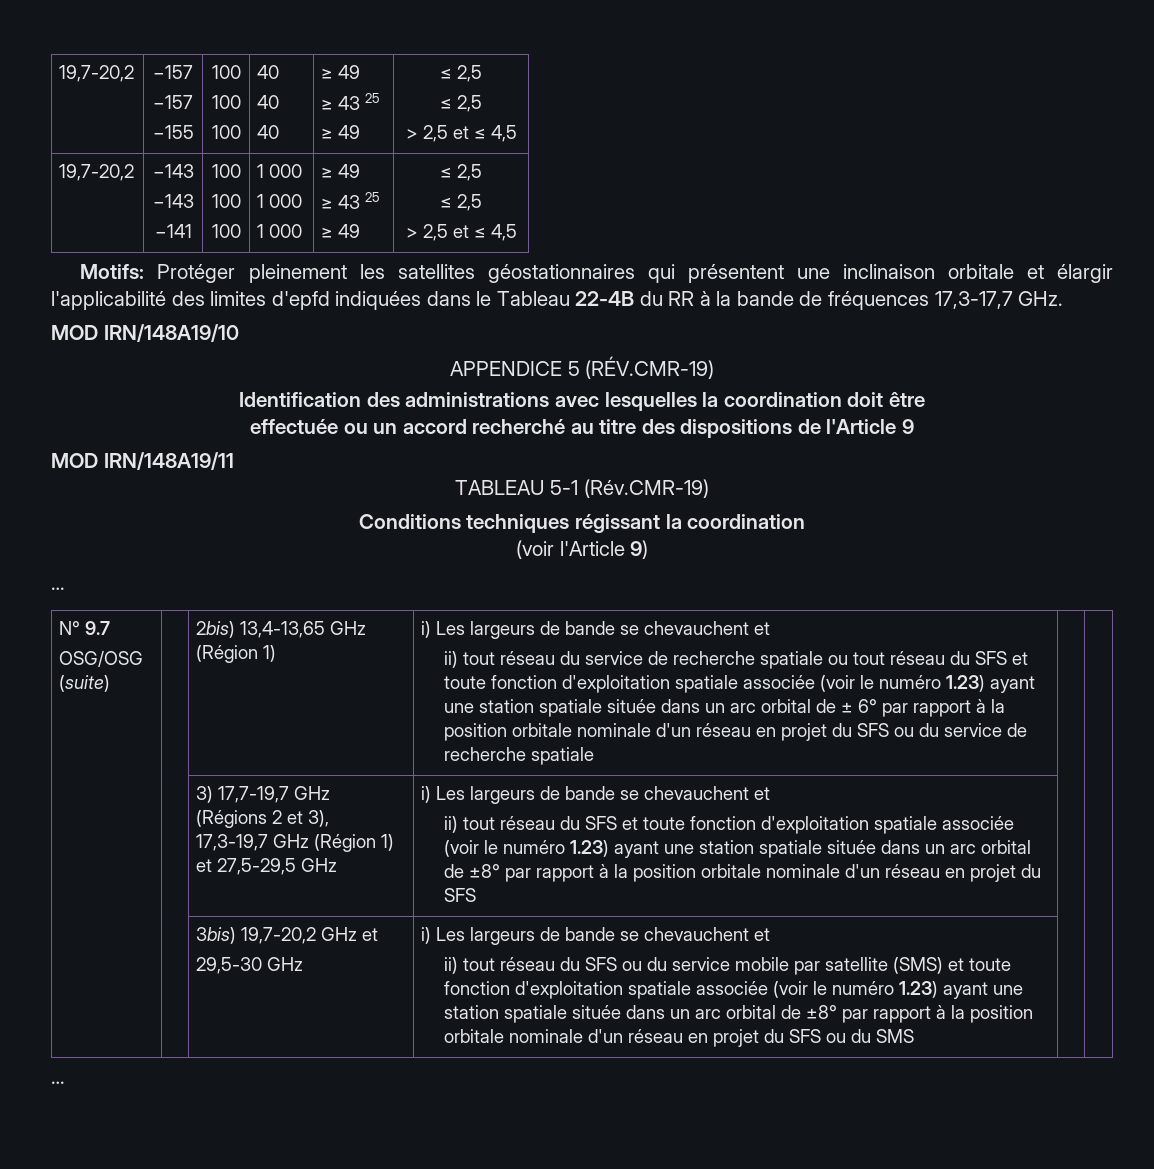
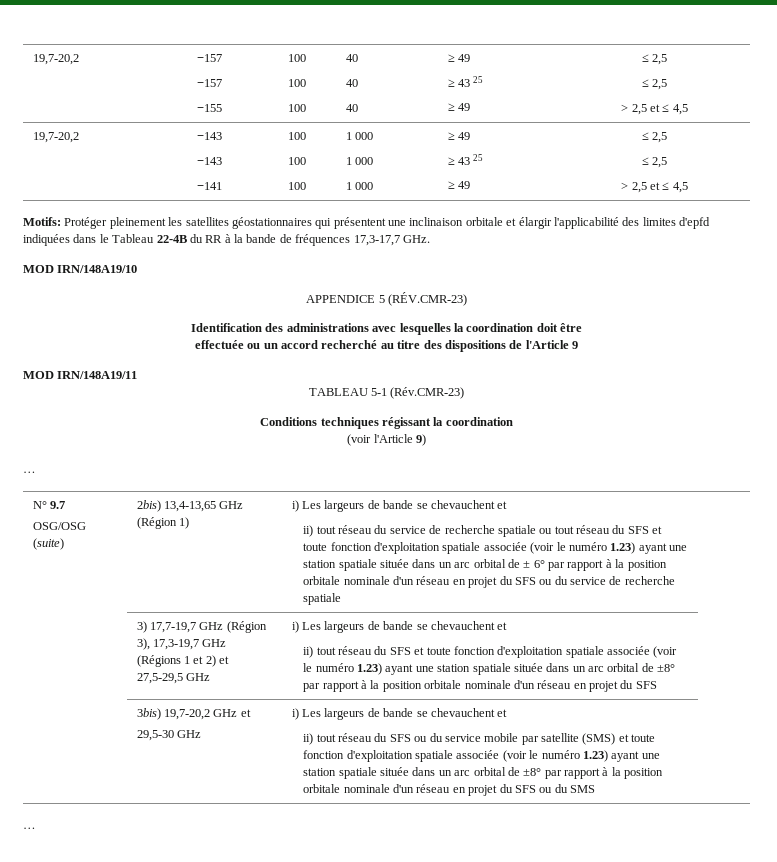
- APPENDICE 5 (RÉV.CMR-19)
+ APPENDICE 5 (RÉV.CMR-23)
- TABLEAU 5-1 (Rév.CMR-19)
+ TABLEAU 5-1 (Rév.CMR-23)
- 3) 17,7-19,7 GHz (Régions 2 et 3), 17,3-19,7 GHz (Région 1) et 27,5-29,5 GHz
+ 3) 17,7-19,7 GHz (Région 3), 17,3-19,7 GHz (Régions 1 et 2) et 27,5-29,5 GHz

